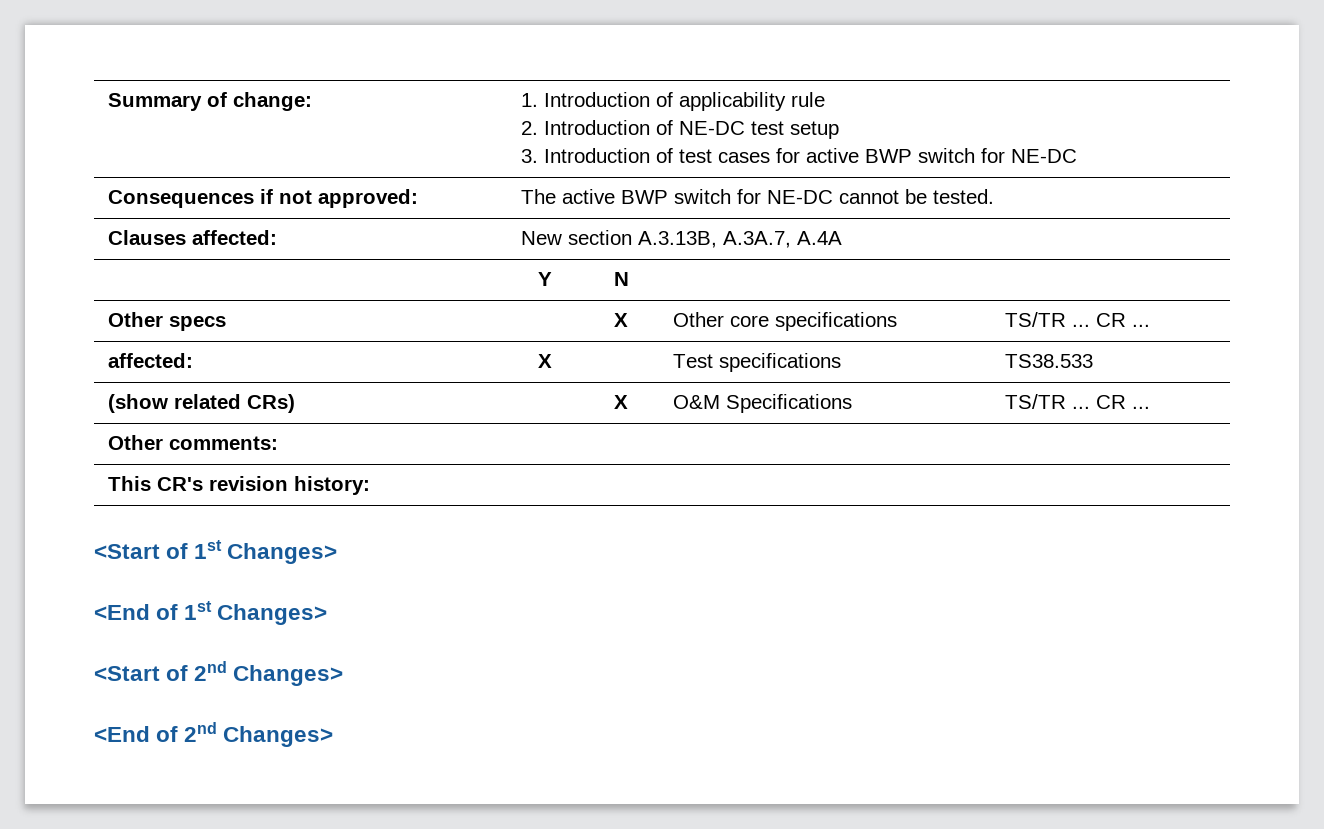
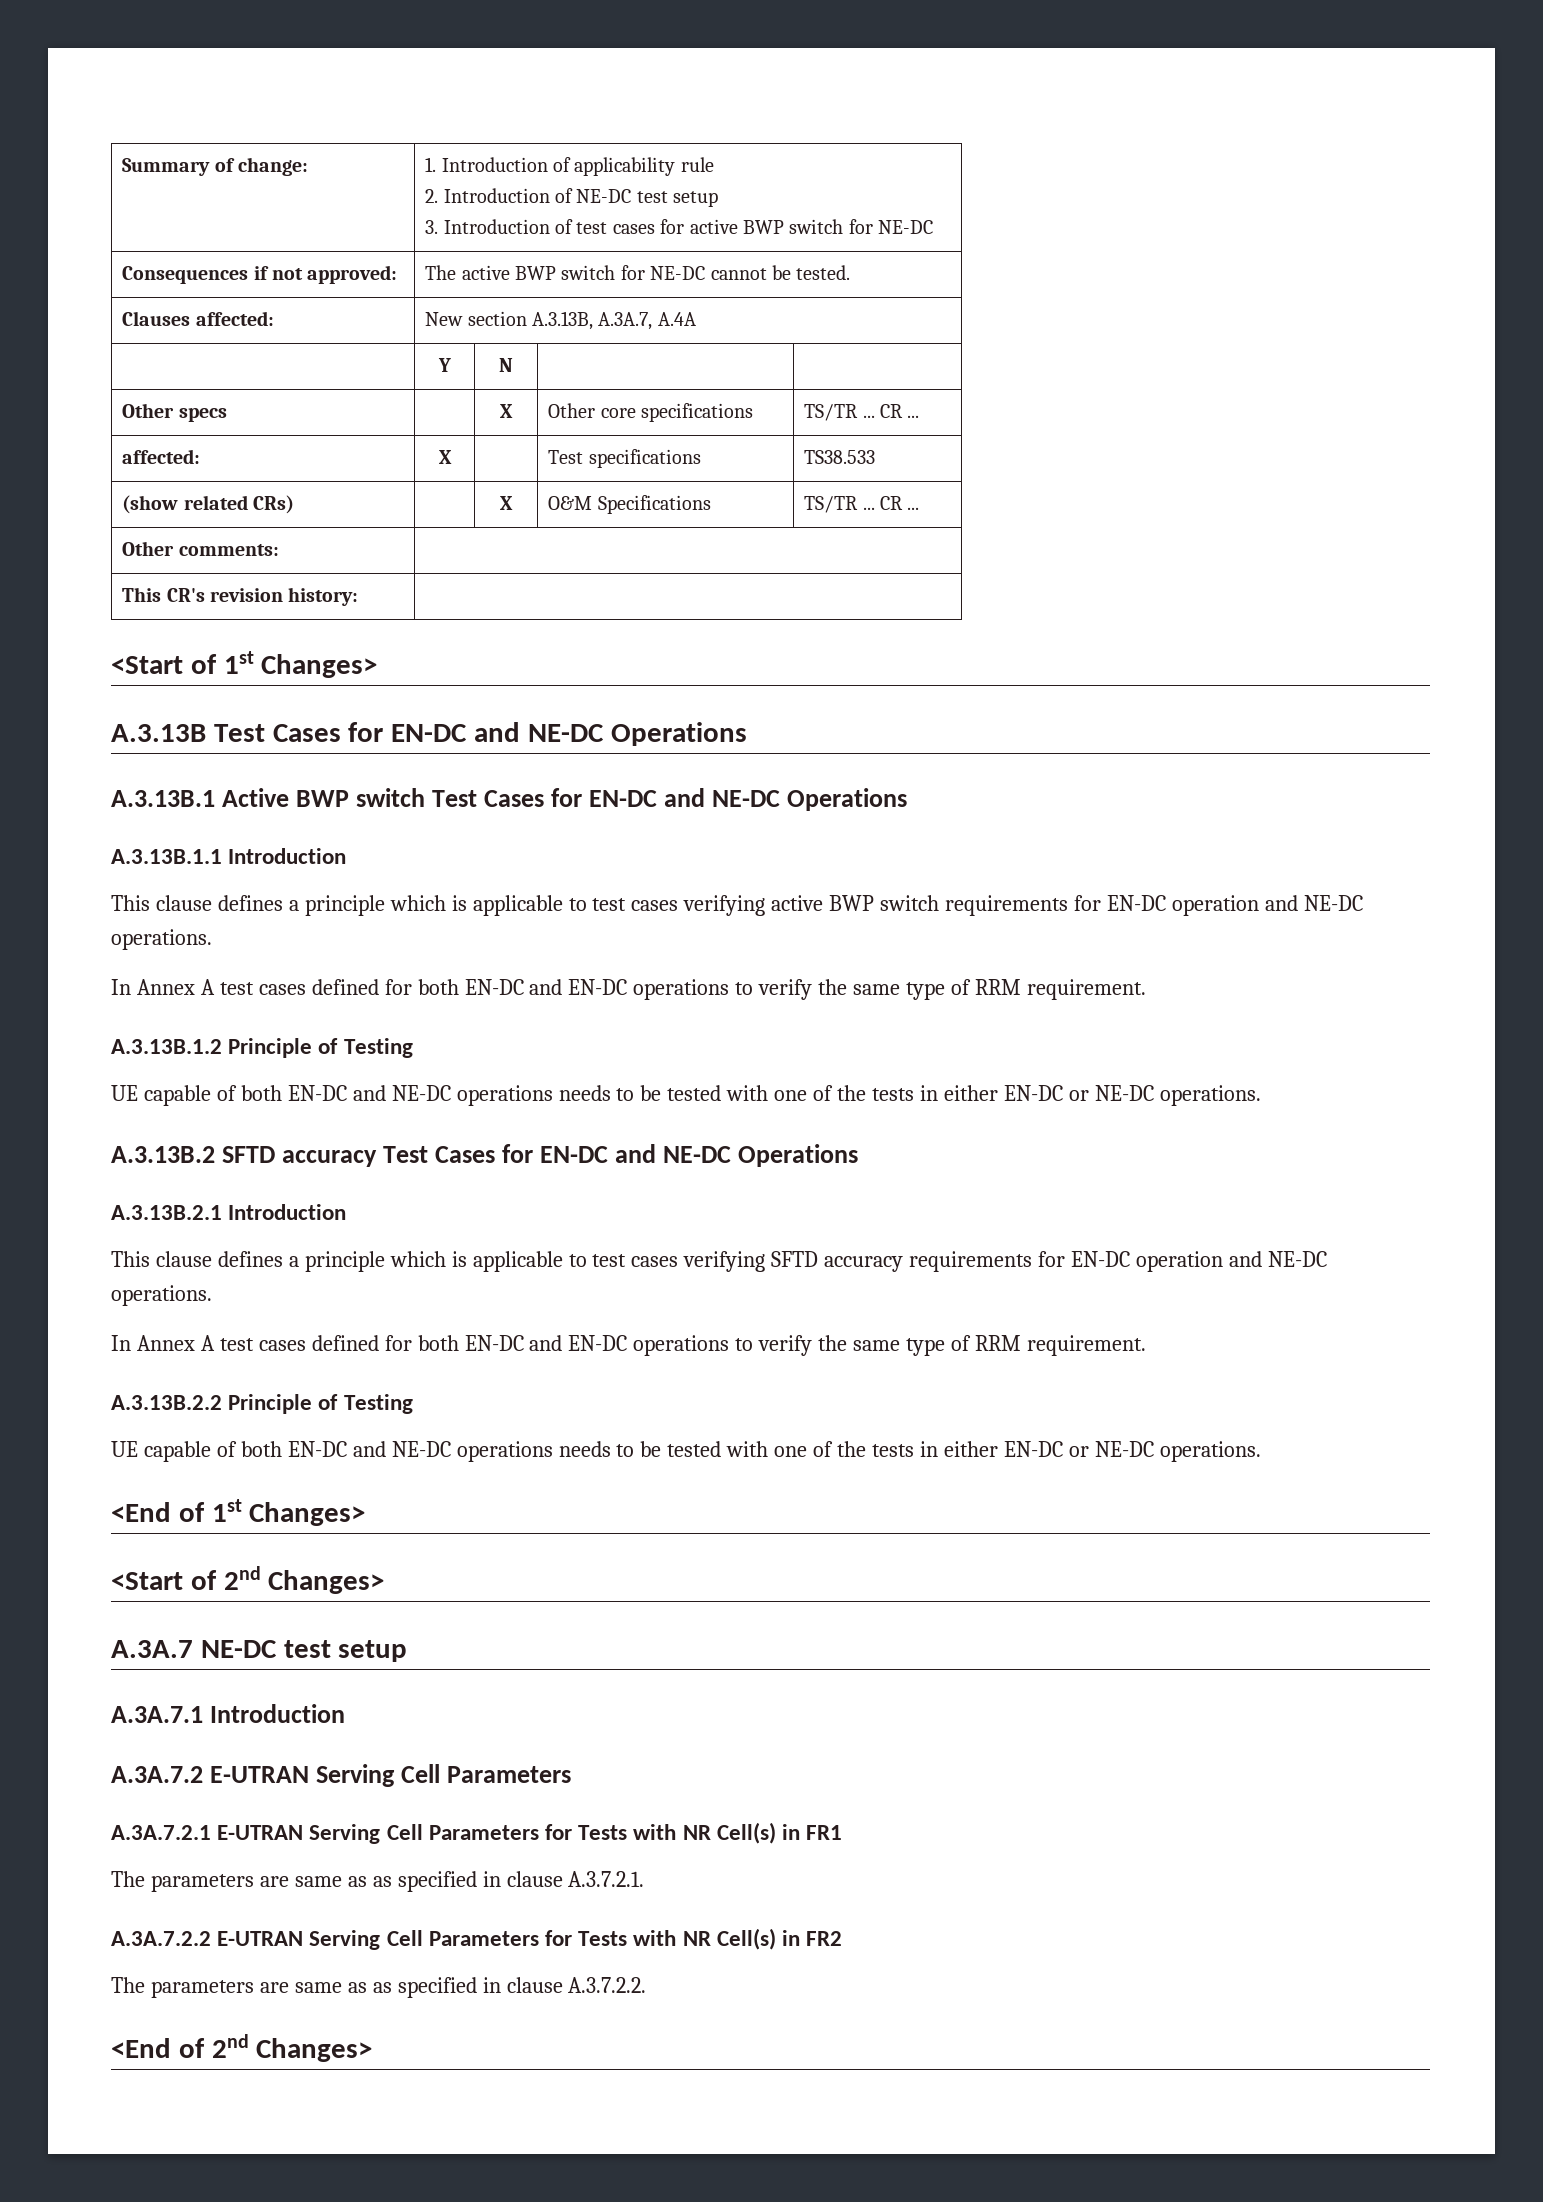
+ A.3.13B Test Cases for EN-DC and NE-DC Operations
+ A.3.13B.1 Active BWP switch Test Cases for EN-DC and NE-DC Operations
+ A.3.13B.1.1 Introduction
+ This clause defines a principle which is applicable to test cases verifying active BWP switch requirements for EN-DC operation and NE-DC operations.
+ In Annex A test cases defined for both EN-DC and EN-DC operations to verify the same type of RRM requirement.
+ A.3.13B.1.2 Principle of Testing
+ UE capable of both EN-DC and NE-DC operations needs to be tested with one of the tests in either EN-DC or NE-DC operations.
+ A.3.13B.2 SFTD accuracy Test Cases for EN-DC and NE-DC Operations
+ A.3.13B.2.1 Introduction
+ This clause defines a principle which is applicable to test cases verifying SFTD accuracy requirements for EN-DC operation and NE-DC operations.
+ In Annex A test cases defined for both EN-DC and EN-DC operations to verify the same type of RRM requirement.
+ A.3.13B.2.2 Principle of Testing
+ UE capable of both EN-DC and NE-DC operations needs to be tested with one of the tests in either EN-DC or NE-DC operations.
+ A.3A.7 NE-DC test setup
+ A.3A.7.1 Introduction
+ A.3A.7.2 E-UTRAN Serving Cell Parameters
+ A.3A.7.2.1 E-UTRAN Serving Cell Parameters for Tests with NR Cell(s) in FR1
+ The parameters are same as as specified in clause A.3.7.2.1.
+ A.3A.7.2.2 E-UTRAN Serving Cell Parameters for Tests with NR Cell(s) in FR2
+ The parameters are same as as specified in clause A.3.7.2.2.

